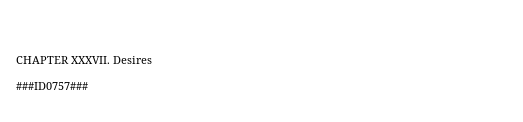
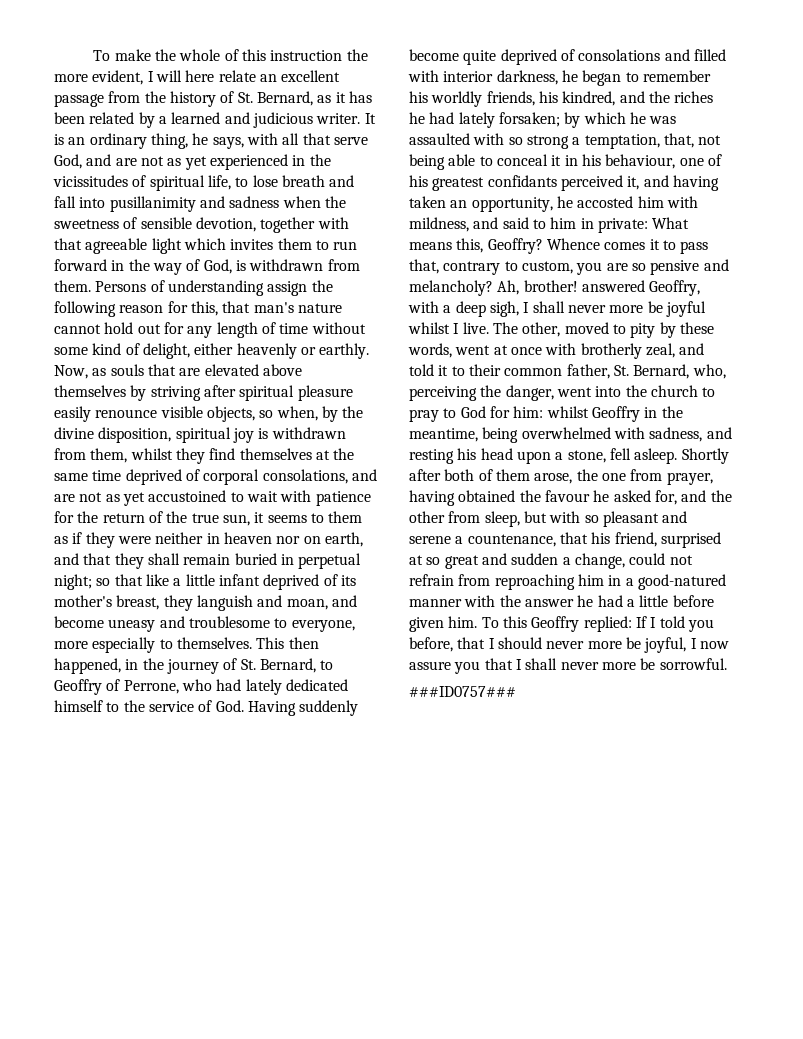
- CHAPTER XXXVII. Desires
+ To make the whole of this instruction the more evident, I will here relate an excellent passage from the history of St. Bernard, as it has been related by a learned and judicious writer. It is an ordinary thing, he says, with all that serve God, and are not as yet experienced in the vicissitudes of spiritual life, to lose breath and fall into pusillanimity and sadness when the sweetness of sensible devotion, together with that agreeable light which invites them to run forward in the way of God, is withdrawn from them. Persons of understanding assign the following reason for this, that man's nature cannot hold out for any length of time without some kind of delight, either heavenly or earthly. Now, as souls that are elevated above themselves by striving after spiritual pleasure easily renounce visible objects, so when, by the divine disposition, spiritual joy is withdrawn from them, whilst they find themselves at the same time deprived of corporal consolations, and are not as yet accustoined to wait with patience for the return of the true sun, it seems to them as if they were neither in heaven nor on earth, and that they shall remain buried in perpetual night; so that like a little infant deprived of its mother's breast, they languish and moan, and become uneasy and troublesome to everyone, more especially to themselves. This then happened, in the journey of St. Bernard, to Geoffry of Perrone, who had lately dedicated himself to the service of God. Having suddenly become quite deprived of consolations and filled with interior darkness, he began to remember his worldly friends, his kindred, and the riches he had lately forsaken; by which he was assaulted with so strong a temptation, that, not being able to conceal it in his behaviour, one of his greatest confidants perceived it, and having taken an opportunity, he accosted him with mildness, and said to him in private: What means this, Geoffry? Whence comes it to pass that, contrary to custom, you are so pensive and melancholy? Ah, brother! answered Geoffry, with a deep sigh, I shall never more be joyful whilst I live. The other, moved to pity by these words, went at once with brotherly zeal, and told it to their common father, St. Bernard, who, perceiving the danger, went into the church to pray to God for him: whilst Geoffry in the meantime, being overwhelmed with sadness, and resting his head upon a stone, fell asleep. Shortly after both of them arose, the one from prayer, having obtained the favour he asked for, and the other from sleep, but with so pleasant and serene a countenance, that his friend, surprised at so great and sudden a change, could not refrain from reproaching him in a good-natured manner with the answer he had a little before given him. To this Geoffry replied: If I told you before, that I should never more be joyful, I now assure you that I shall never more be sorrowful.

